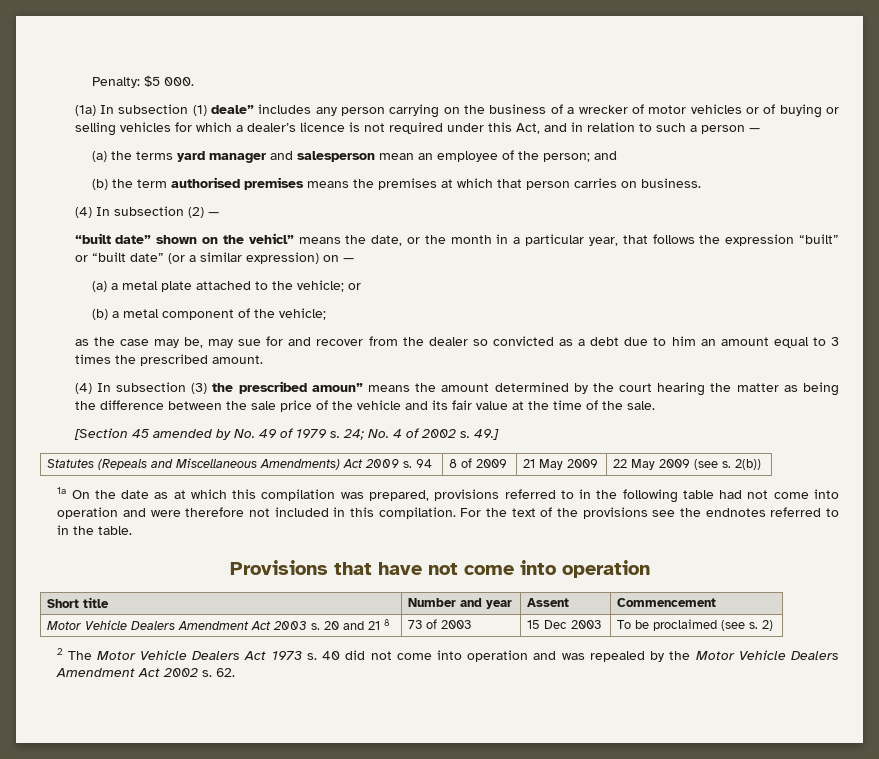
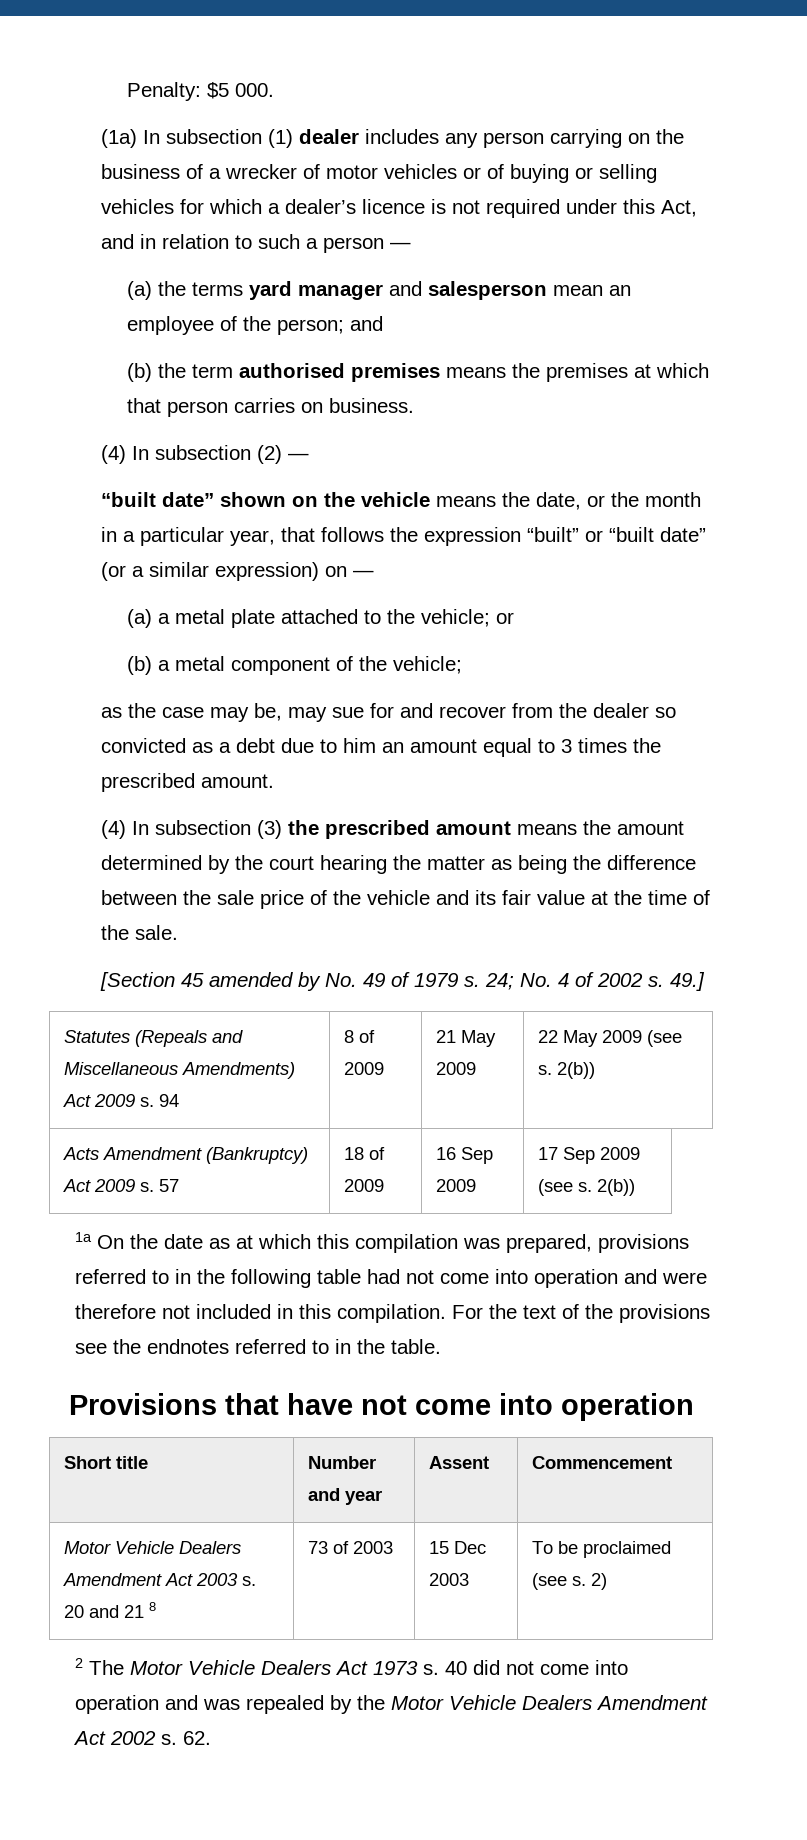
- (1a) In subsection (1) deale” includes any person carrying on the business of a wrecker of motor vehicles or of buying or selling vehicles for which a dealer’s licence is not required under this Act, and in relation to such a person —
+ (1a) In subsection (1) dealer includes any person carrying on the business of a wrecker of motor vehicles or of buying or selling vehicles for which a dealer’s licence is not required under this Act, and in relation to such a person —
- “built date” shown on the vehicl” means the date, or the month in a particular year, that follows the expression “built” or “built date” (or a similar expression) on —
+ “built date” shown on the vehicle means the date, or the month in a particular year, that follows the expression “built” or “built date” (or a similar expression) on —
- (4) In subsection (3) the prescribed amoun” means the amount determined by the court hearing the matter as being the difference between the sale price of the vehicle and its fair value at the time of the sale.
+ (4) In subsection (3) the prescribed amount means the amount determined by the court hearing the matter as being the difference between the sale price of the vehicle and its fair value at the time of the sale.
+ Acts Amendment (Bankruptcy) Act 2009 s. 57 | 18 of 2009 | 16 Sep 2009 | 17 Sep 2009 (see s. 2(b))

